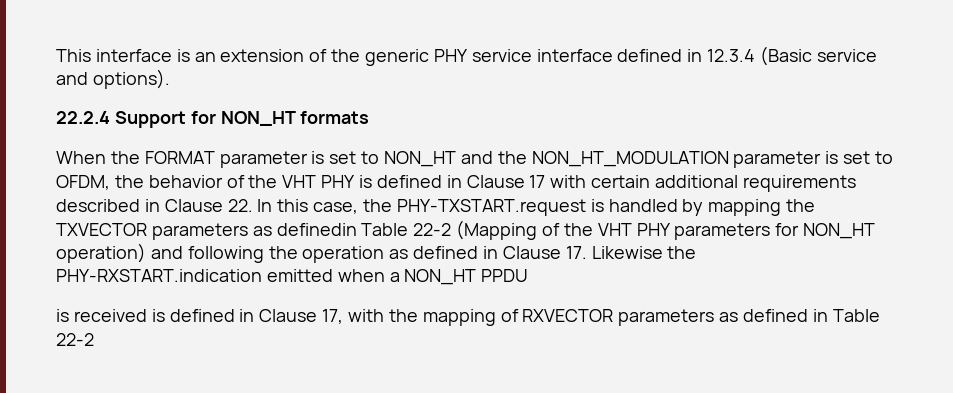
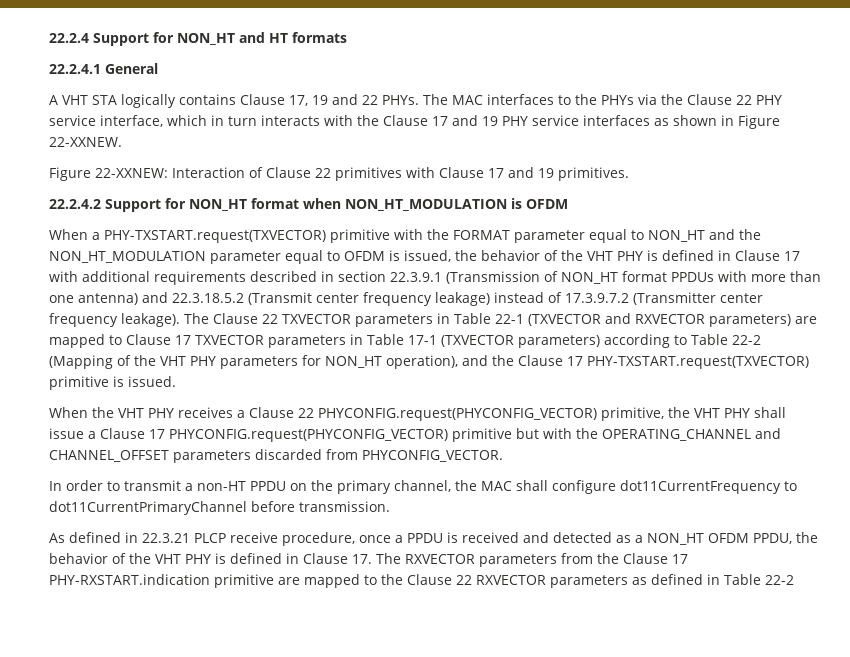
- This interface is an extension of the generic PHY service interface defined in 12.3.4 (Basic service and options).
- 22.2.4 Support for NON_HT formats
+ 22.2.4 Support for NON_HT and HT formats
- When the FORMAT parameter is set to NON_HT and the NON_HT_MODULATION parameter is set to OFDM, the behavior of the VHT PHY is defined in Clause 17 with certain additional requirements described in Clause 22. In this case, the PHY-TXSTART.request is handled by mapping the TXVECTOR parameters as definedin Table 22-2 (Mapping of the VHT PHY parameters for NON_HT operation) and following the operation as defined in Clause 17. Likewise the PHY-RXSTART.indication emitted when a NON_HT PPDU
- is received is defined in Clause 17, with the mapping of RXVECTOR parameters as defined in Table 22-2
+ 22.2.4.1 General
+ A VHT STA logically contains Clause 17, 19 and 22 PHYs. The MAC interfaces to the PHYs via the Clause 22 PHY service interface, which in turn interacts with the Clause 17 and 19 PHY service interfaces as shown in Figure 22-XXNEW.
+ Figure 22-XXNEW: Interaction of Clause 22 primitives with Clause 17 and 19 primitives.
+ 22.2.4.2 Support for NON_HT format when NON_HT_MODULATION is OFDM
+ When a PHY-TXSTART.request(TXVECTOR) primitive with the FORMAT parameter equal to NON_HT and the NON_HT_MODULATION parameter equal to OFDM is issued, the behavior of the VHT PHY is defined in Clause 17 with additional requirements described in section 22.3.9.1 (Transmission of NON_HT format PPDUs with more than one antenna) and 22.3.18.5.2 (Transmit center frequency leakage) instead of 17.3.9.7.2 (Transmitter center frequency leakage). The Clause 22 TXVECTOR parameters in Table 22-1 (TXVECTOR and RXVECTOR parameters) are mapped to Clause 17 TXVECTOR parameters in Table 17-1 (TXVECTOR parameters) according to Table 22-2 (Mapping of the VHT PHY parameters for NON_HT operation), and the Clause 17 PHY-TXSTART.request(TXVECTOR) primitive is issued.
+ When the VHT PHY receives a Clause 22 PHYCONFIG.request(PHYCONFIG_VECTOR) primitive, the VHT PHY shall issue a Clause 17 PHYCONFIG.request(PHYCONFIG_VECTOR) primitive but with the OPERATING_CHANNEL and CHANNEL_OFFSET parameters discarded from PHYCONFIG_VECTOR.
+ In order to transmit a non-HT PPDU on the primary channel, the MAC shall configure dot11CurrentFrequency to dot11CurrentPrimaryChannel before transmission.
+ As defined in 22.3.21 PLCP receive procedure, once a PPDU is received and detected as a NON_HT OFDM PPDU, the behavior of the VHT PHY is defined in Clause 17. The RXVECTOR parameters from the Clause 17 PHY-RXSTART.indication primitive are mapped to the Clause 22 RXVECTOR parameters as defined in Table 22-2

